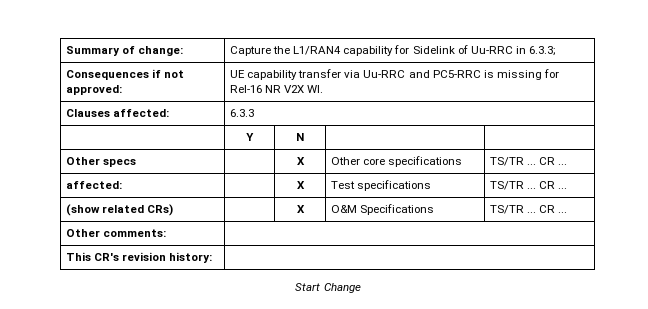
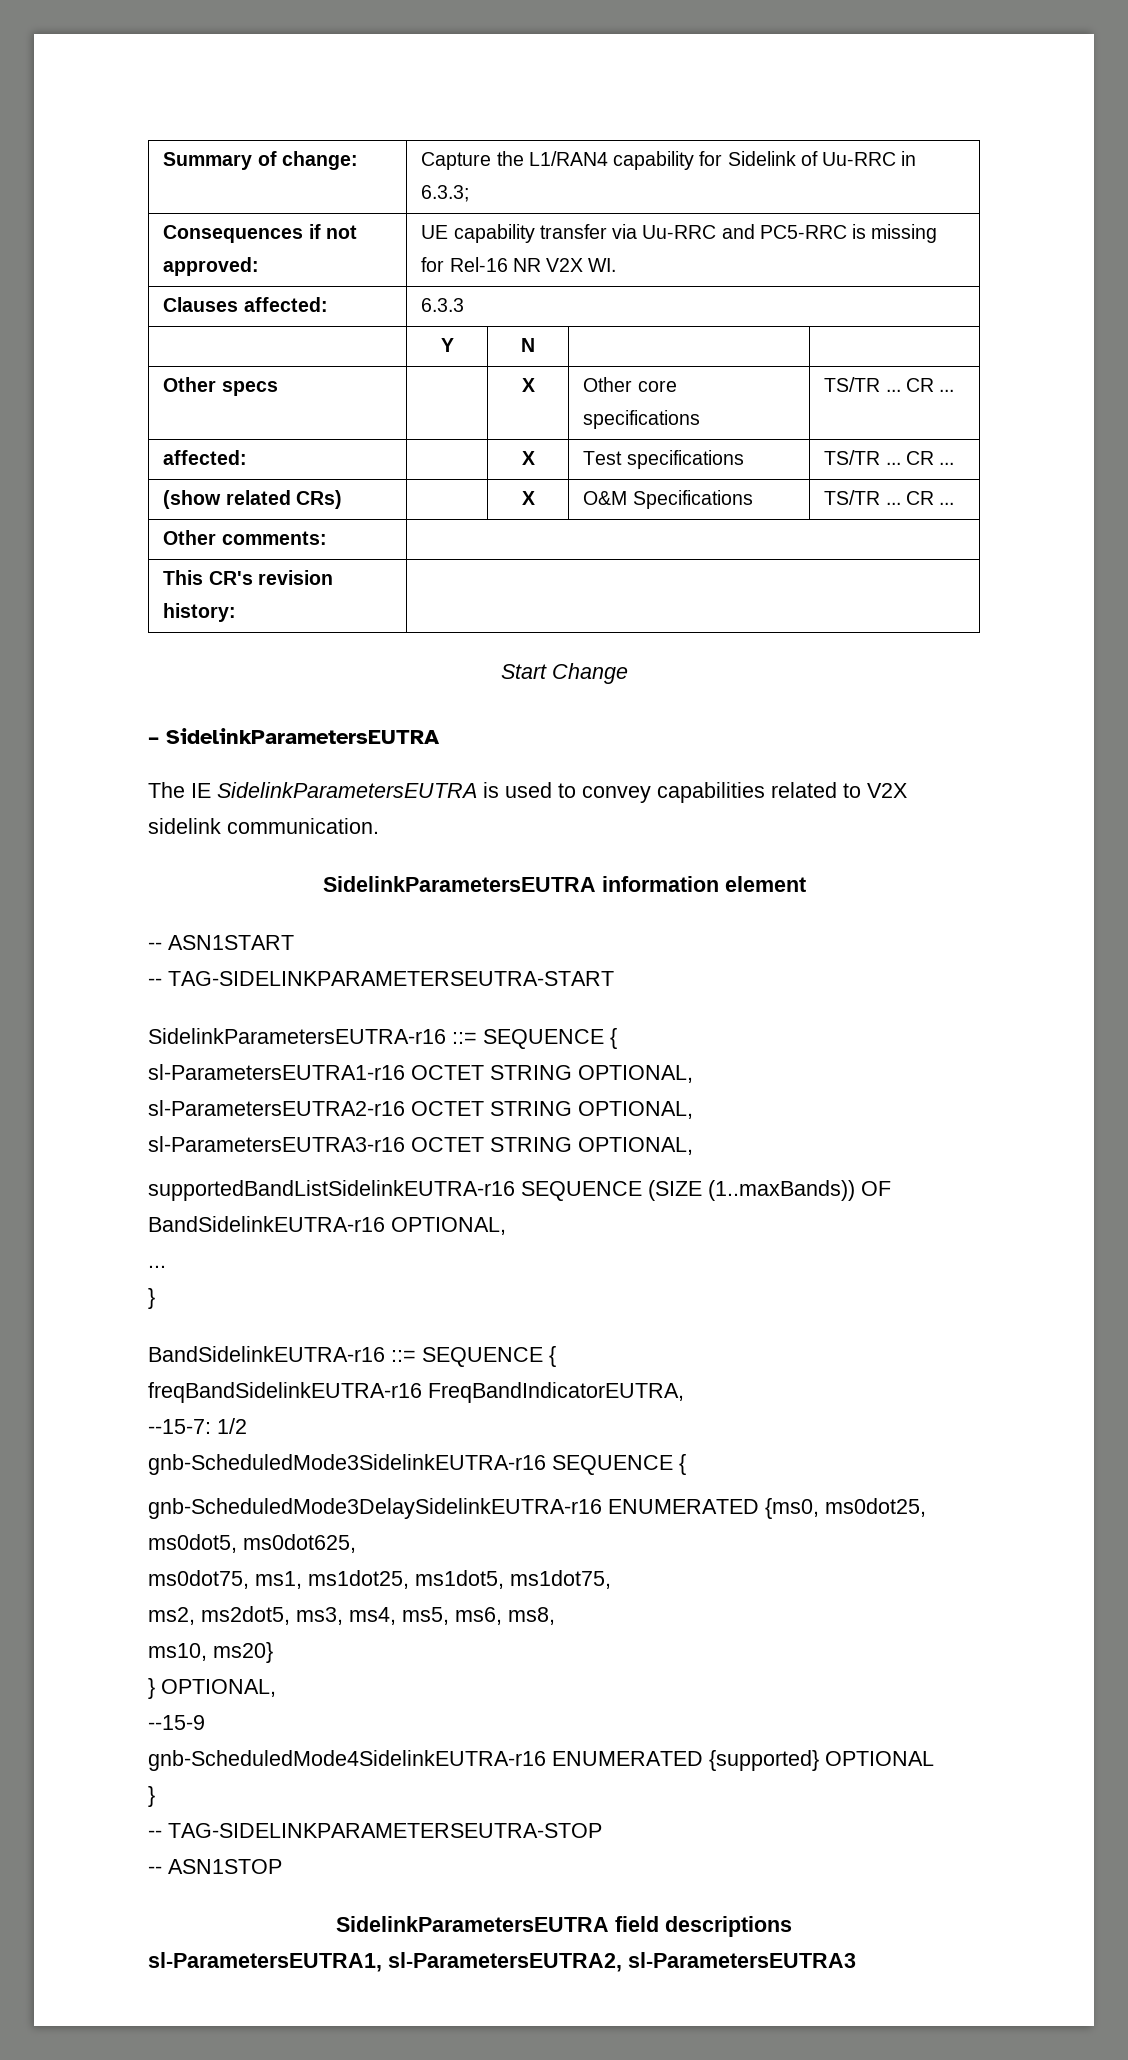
+ – SidelinkParametersEUTRA
+ The IE SidelinkParametersEUTRA is used to convey capabilities related to V2X sidelink communication.
+ SidelinkParametersEUTRA information element
+ -- ASN1START
+ -- TAG-SIDELINKPARAMETERSEUTRA-START
+ SidelinkParametersEUTRA-r16 ::= SEQUENCE {
+ sl-ParametersEUTRA1-r16 OCTET STRING OPTIONAL,
+ sl-ParametersEUTRA2-r16 OCTET STRING OPTIONAL,
+ sl-ParametersEUTRA3-r16 OCTET STRING OPTIONAL,
+ supportedBandListSidelinkEUTRA-r16 SEQUENCE (SIZE (1..maxBands)) OF BandSidelinkEUTRA-r16 OPTIONAL,
+ ...
+ }
+ BandSidelinkEUTRA-r16 ::= SEQUENCE {
+ freqBandSidelinkEUTRA-r16 FreqBandIndicatorEUTRA,
+ --15-7: 1/2
+ gnb-ScheduledMode3SidelinkEUTRA-r16 SEQUENCE {
+ gnb-ScheduledMode3DelaySidelinkEUTRA-r16 ENUMERATED {ms0, ms0dot25, ms0dot5, ms0dot625,
+ ms0dot75, ms1, ms1dot25, ms1dot5, ms1dot75,
+ ms2, ms2dot5, ms3, ms4, ms5, ms6, ms8,
+ ms10, ms20}
+ } OPTIONAL,
+ --15-9
+ gnb-ScheduledMode4SidelinkEUTRA-r16 ENUMERATED {supported} OPTIONAL
+ }
+ -- TAG-SIDELINKPARAMETERSEUTRA-STOP
+ -- ASN1STOP
+ SidelinkParametersEUTRA field descriptions
+ sl-ParametersEUTRA1, sl-ParametersEUTRA2, sl-ParametersEUTRA3

